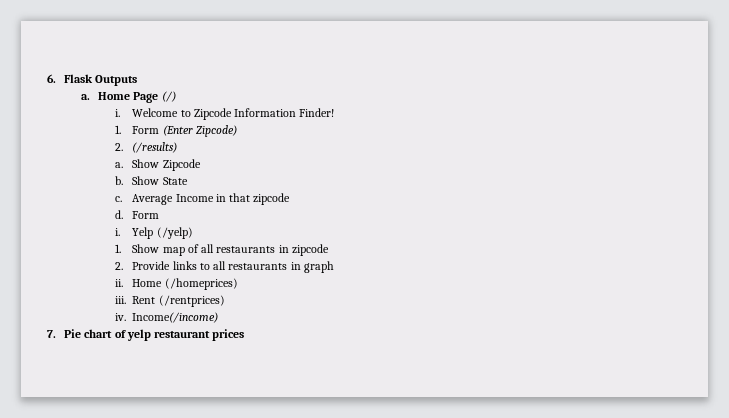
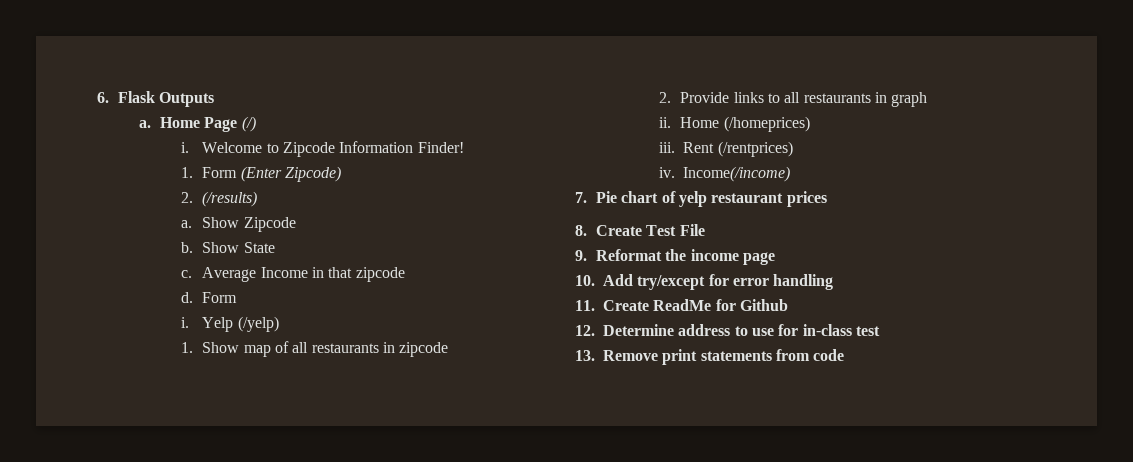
+ 8. Create Test File
+ 9. Reformat the income page
+ 10. Add try/except for error handling
+ 11. Create ReadMe for Github
+ 12. Determine address to use for in-class test
+ 13. Remove print statements from code

